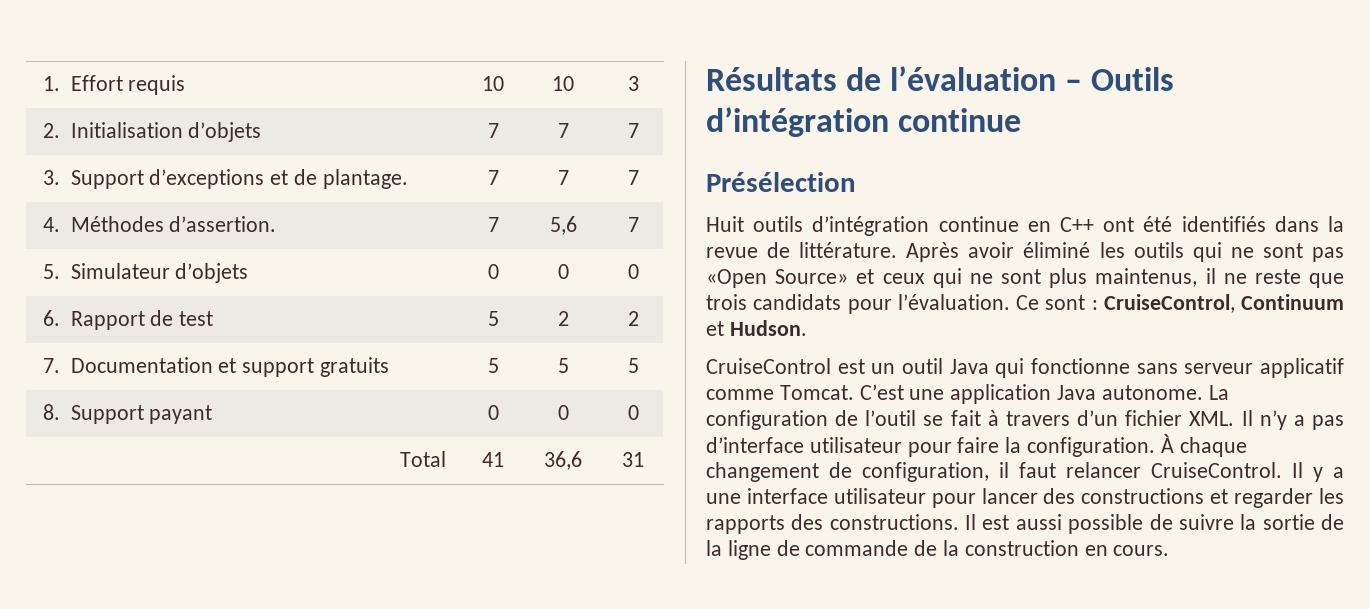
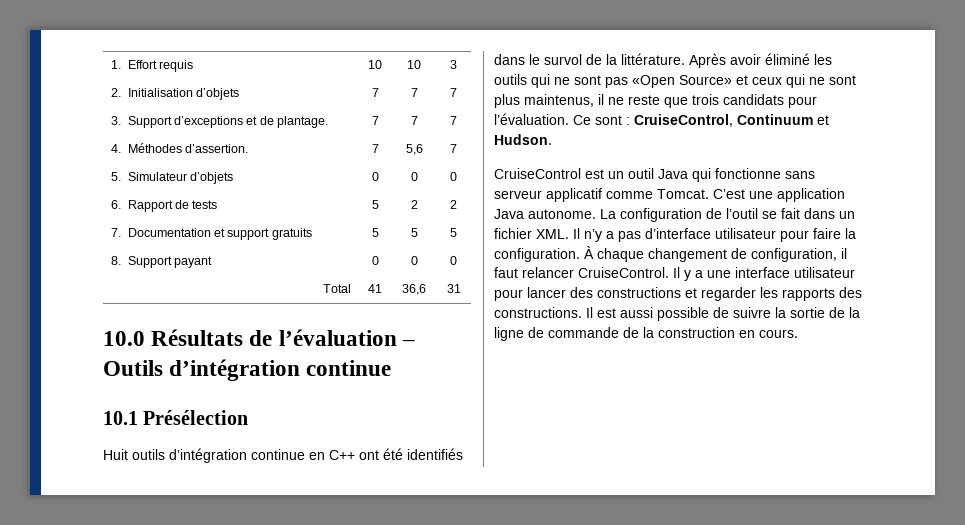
- 6. Rapport de test | 5 | 2 | 2
+ 6. Rapport de tests | 5 | 2 | 2
- Résultats de l’évaluation – Outils d’intégration continue
+ 10.0 Résultats de l’évaluation – Outils d’intégration continue
- Présélection
+ 10.1 Présélection
- Huit outils d’intégration continue en C++ ont été identifiés dans la revue de littérature.
+ Huit outils d’intégration continue en C++ ont été identifiés dans le survol de la littérature.
- La configuration de l’outil se fait à travers d’un fichier XML. Il n’y a pas d’interface utilisateur pour faire la configuration.
+ La configuration de l’outil se fait dans un fichier XML. Il n’y a pas d’interface utilisateur pour faire la configuration.

